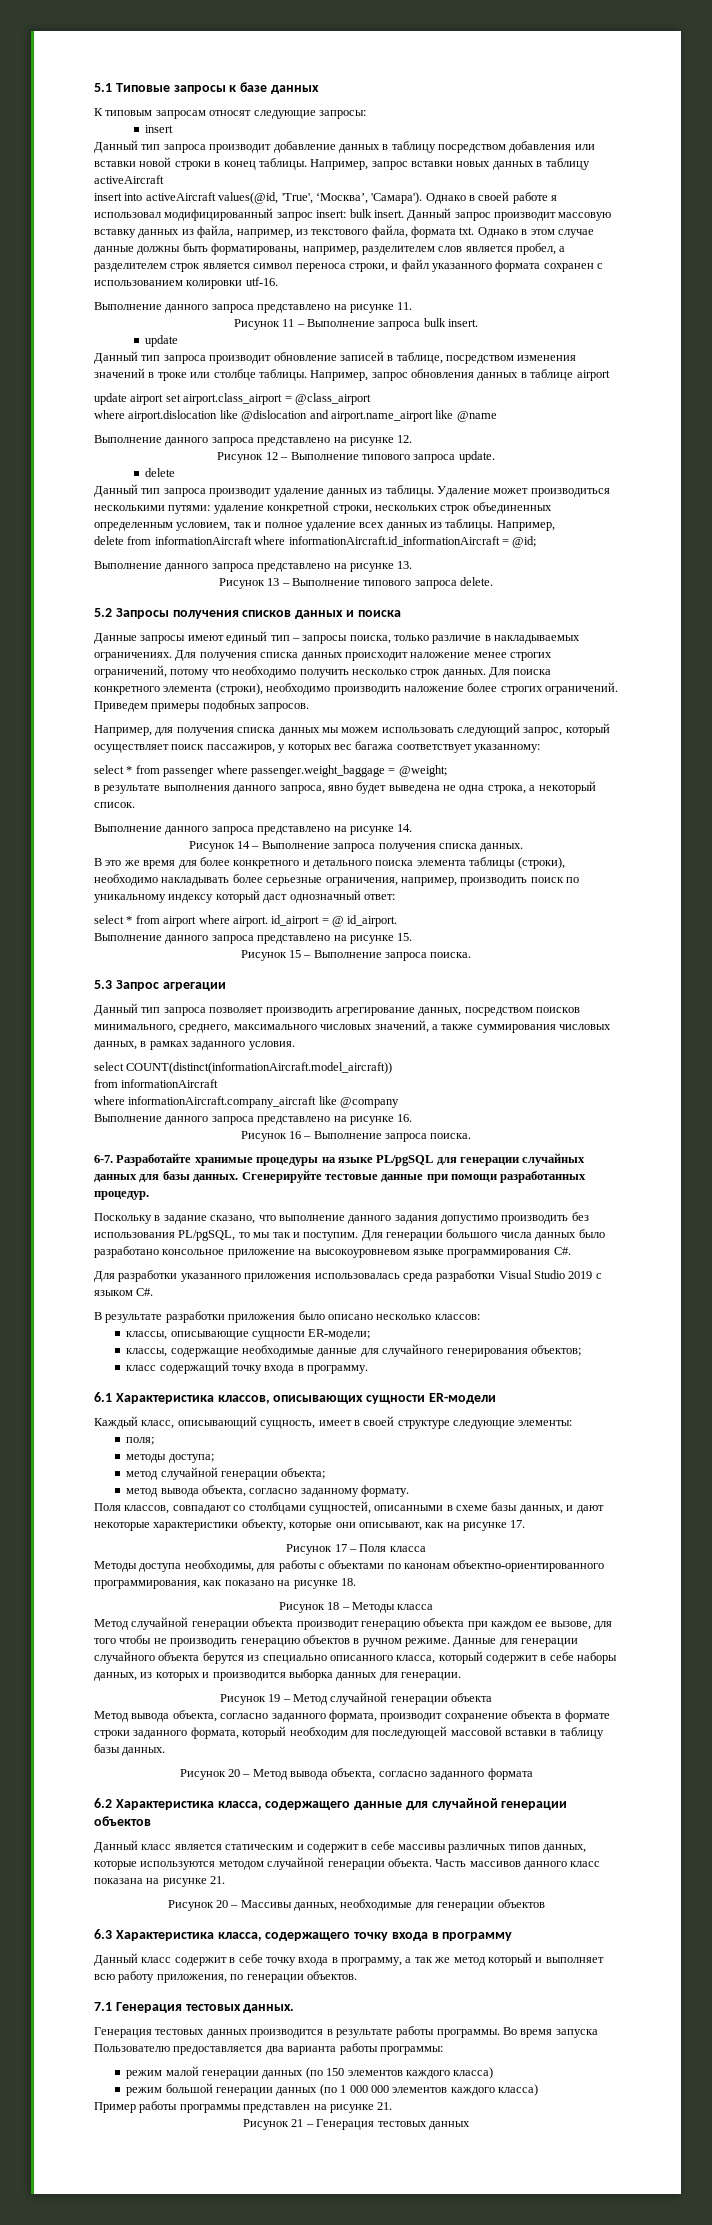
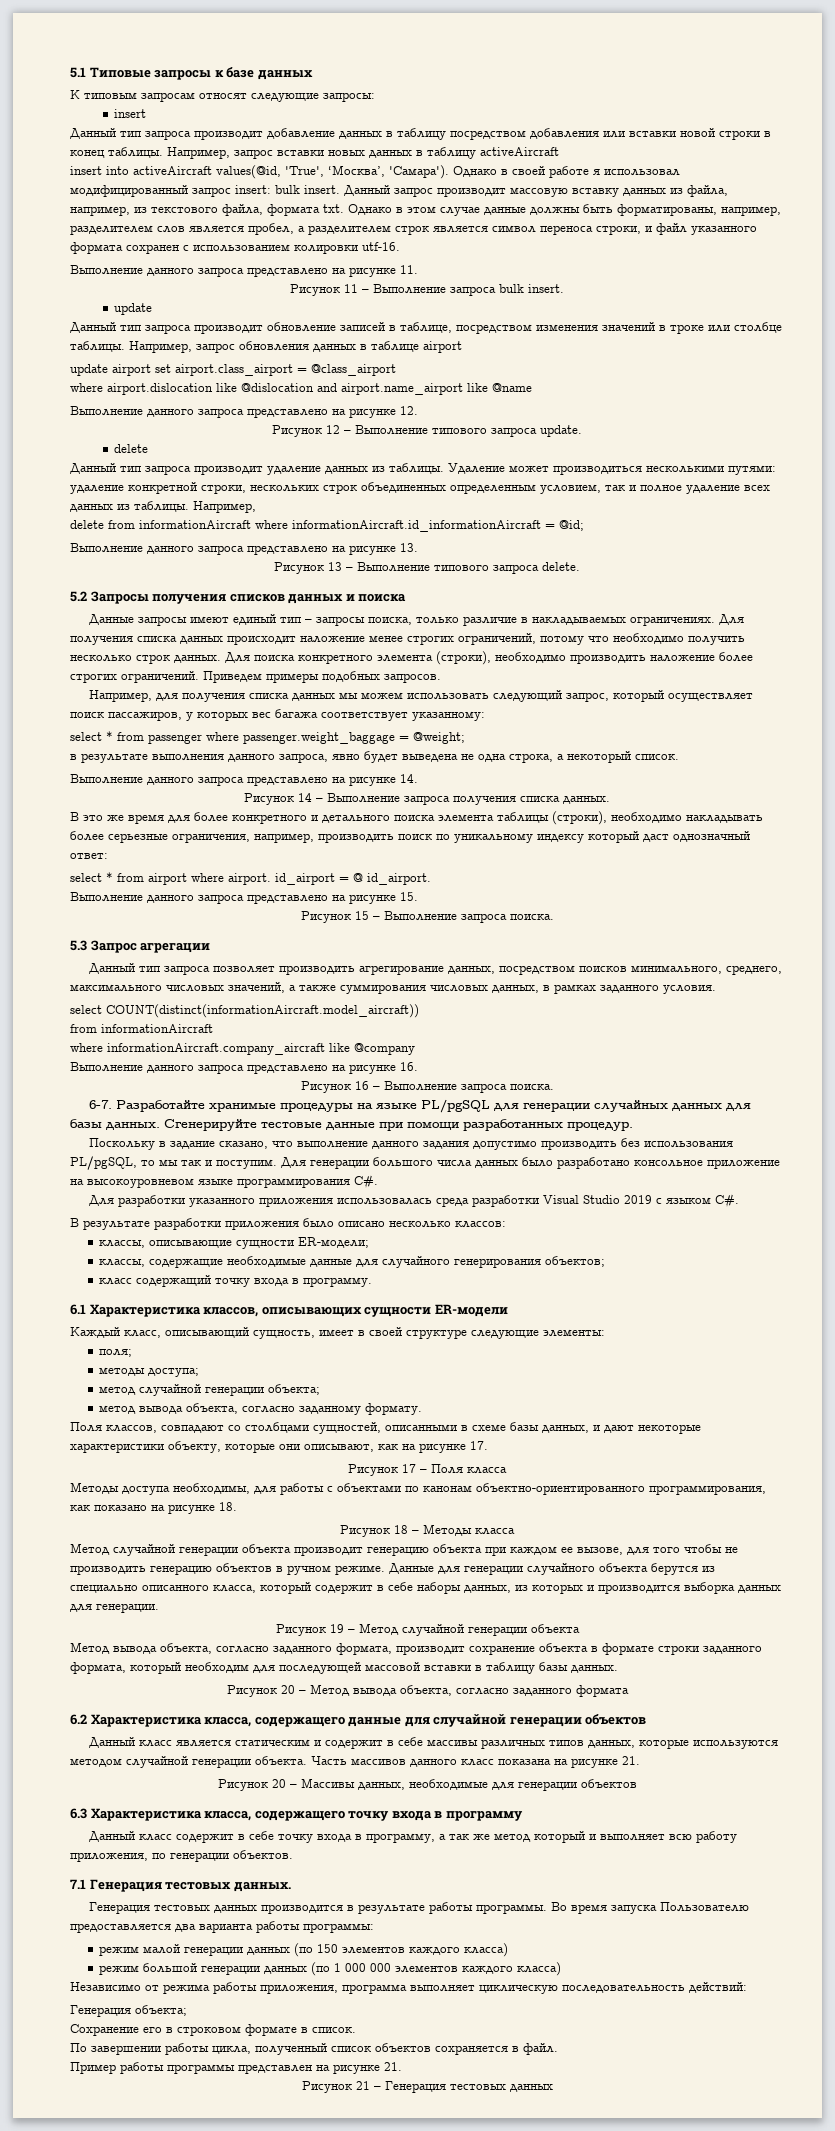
+ Независимо от режима работы приложения, программа выполняет циклическую последовательность действий:
+ Генерация объекта;
+ Сохранение его в строковом формате в список.
+ По завершении работы цикла, полученный список объектов сохраняется в файл.

